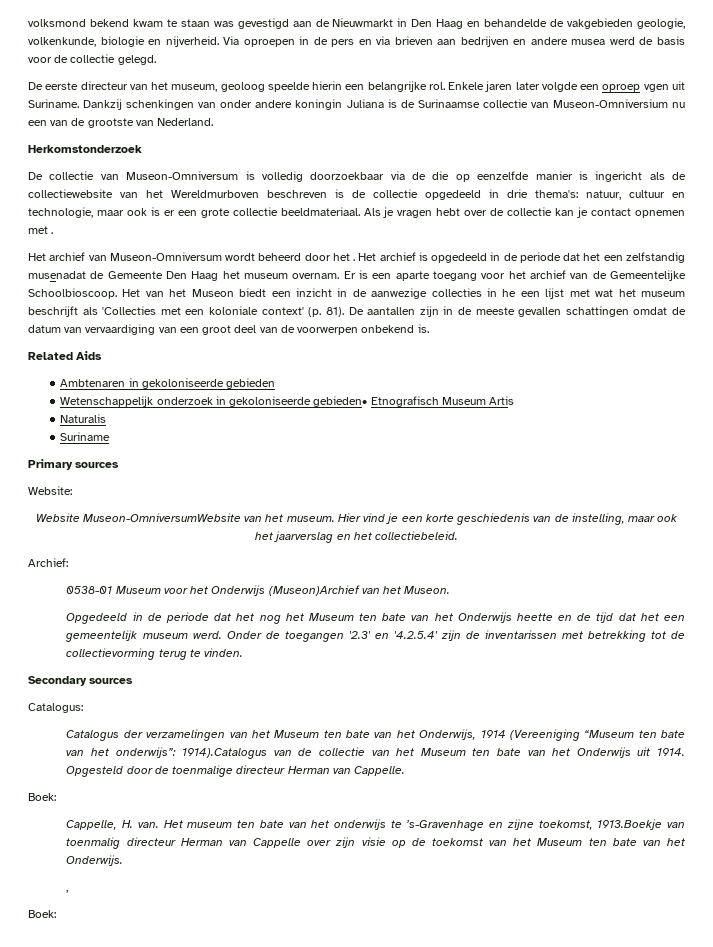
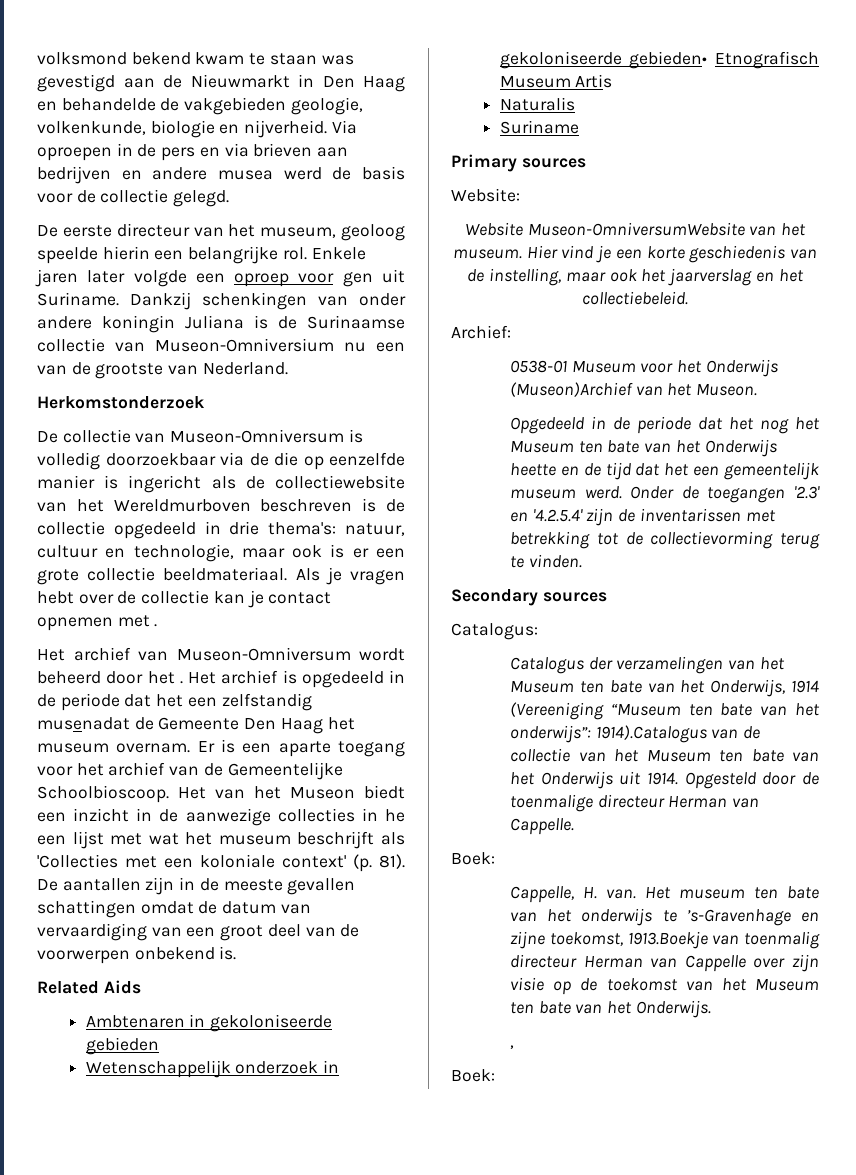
- Enkele jaren later volgde een oproep vgen uit Suriname.
+ Enkele jaren later volgde een oproep voor gen uit Suriname.

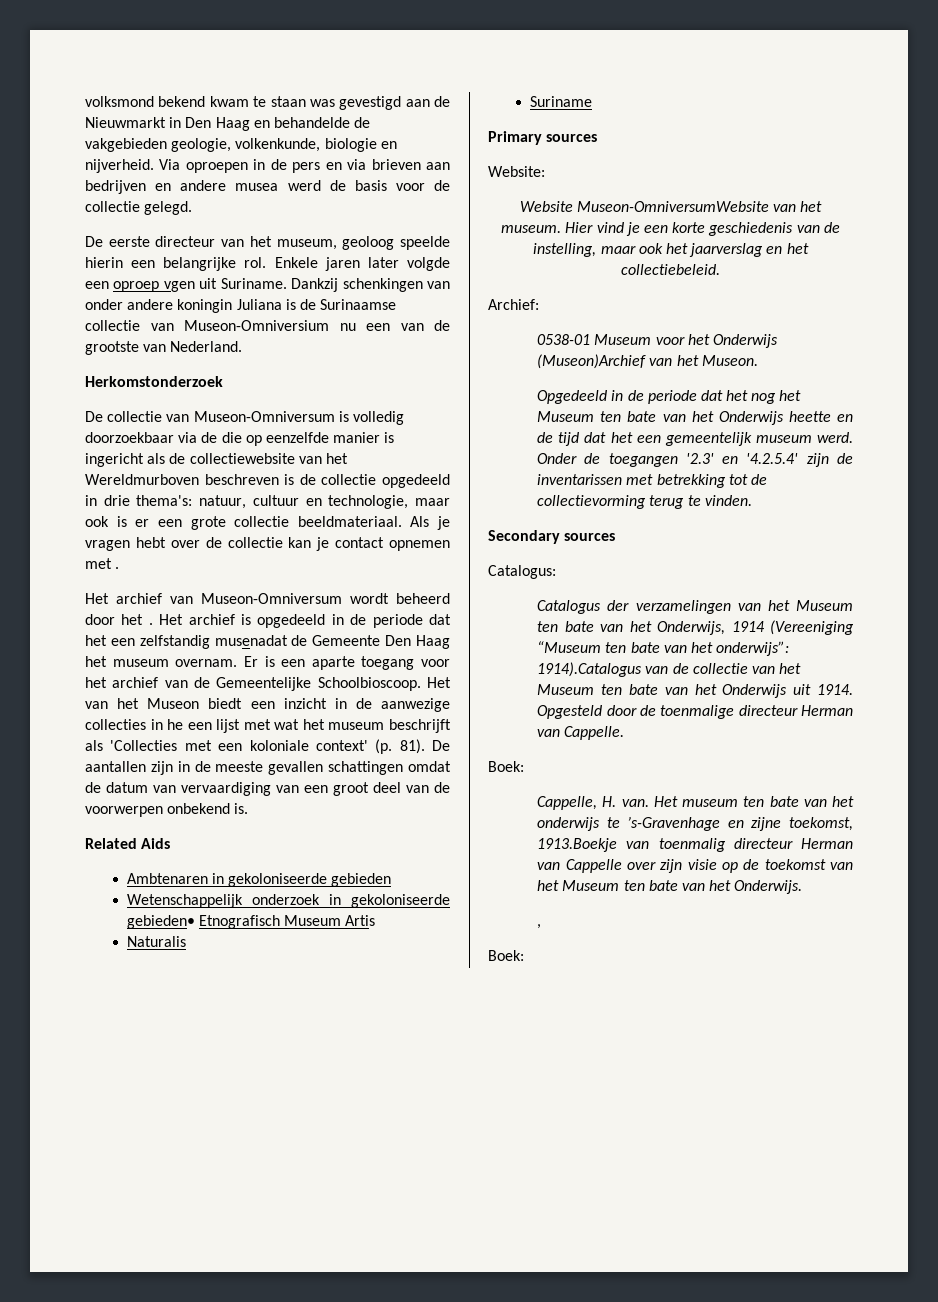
- Enkele jaren later volgde een oproep voor gen uit Suriname.
+ Enkele jaren later volgde een oproep vgen uit Suriname.

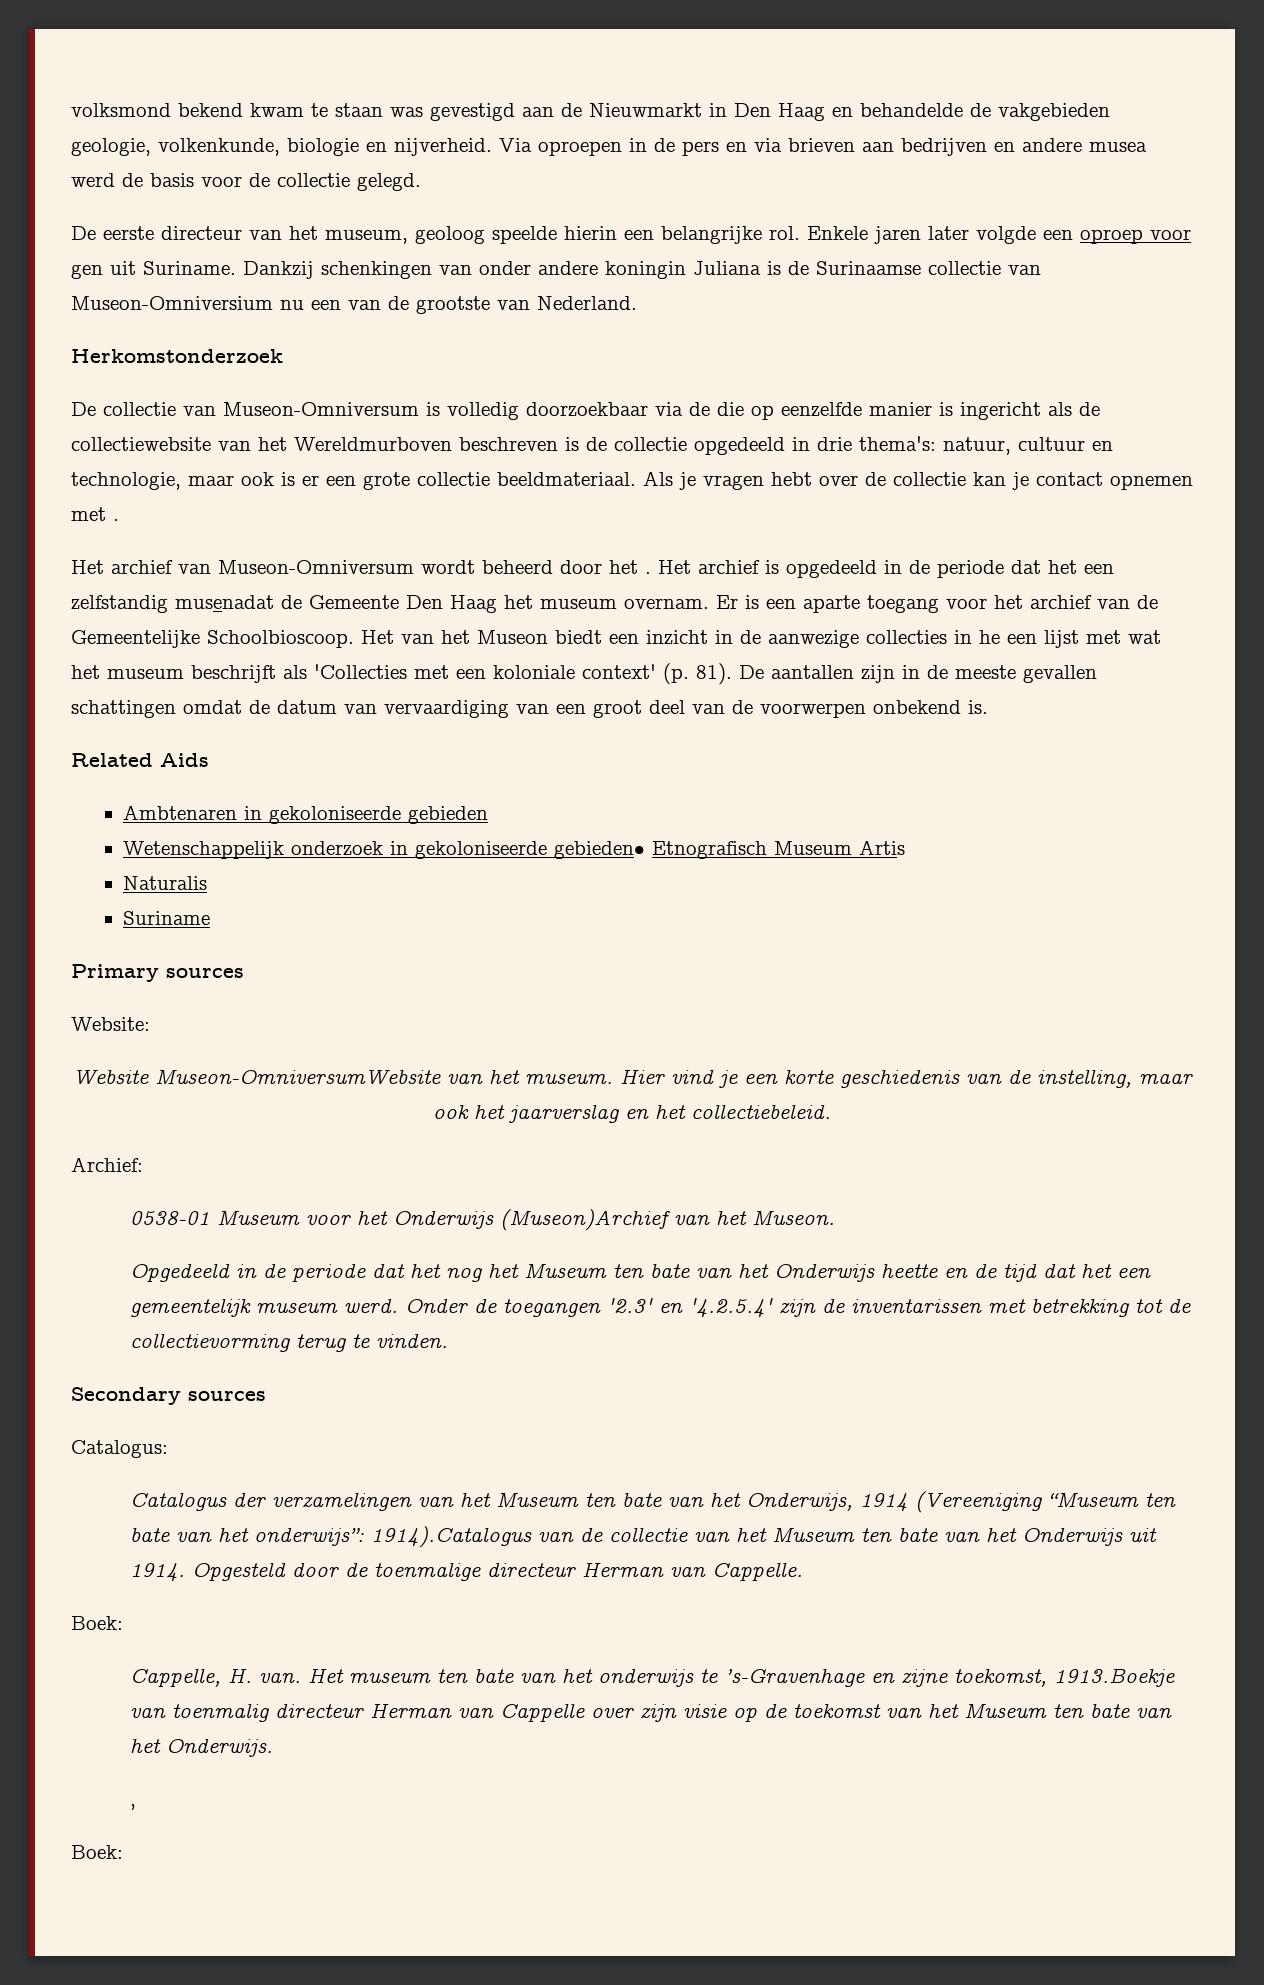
- Enkele jaren later volgde een oproep vgen uit Suriname.
+ Enkele jaren later volgde een oproep voor gen uit Suriname.

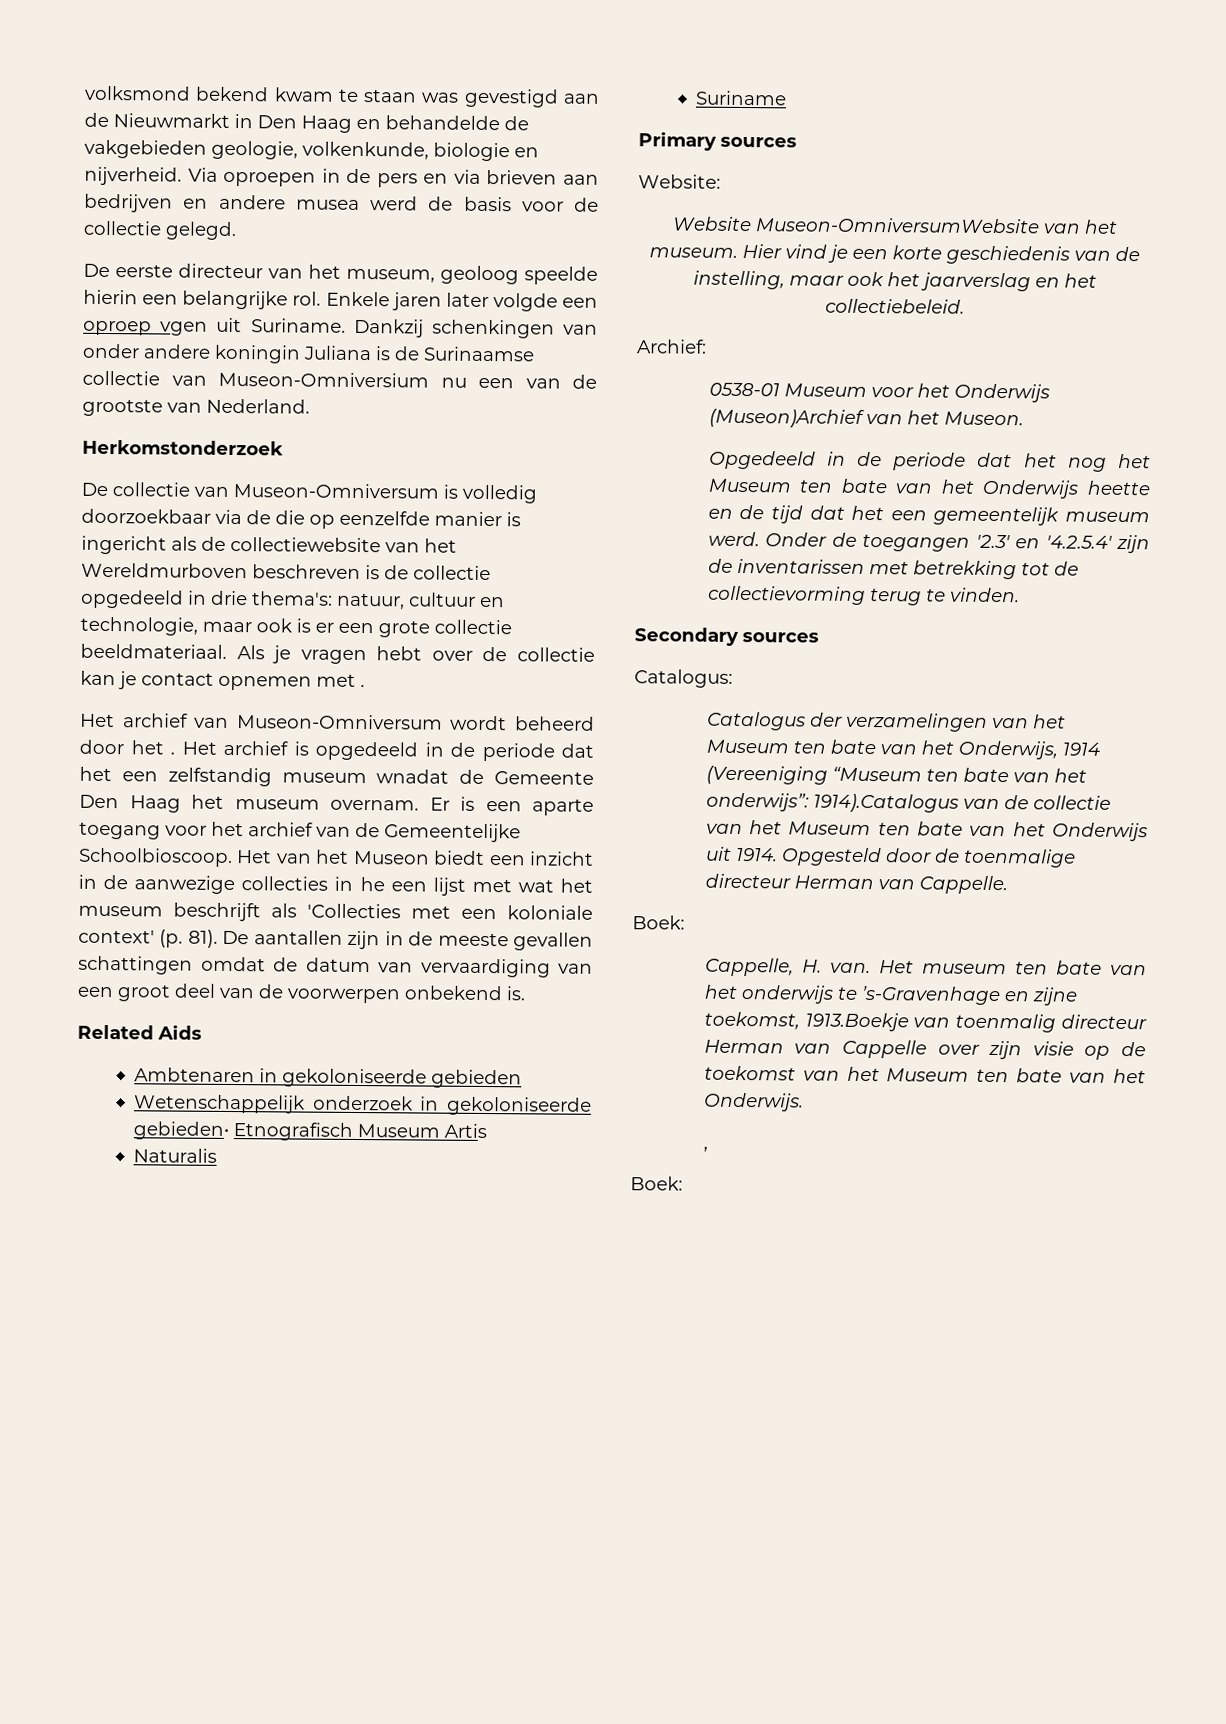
- Enkele jaren later volgde een oproep voor gen uit Suriname.
+ Enkele jaren later volgde een oproep vgen uit Suriname.
- Het archief is opgedeeld in de periode dat het een zelfstandig musenadat de Gemeente Den Haag het museum overnam.
+ Het archief is opgedeeld in de periode dat het een zelfstandig museum wnadat de Gemeente Den Haag het museum overnam.

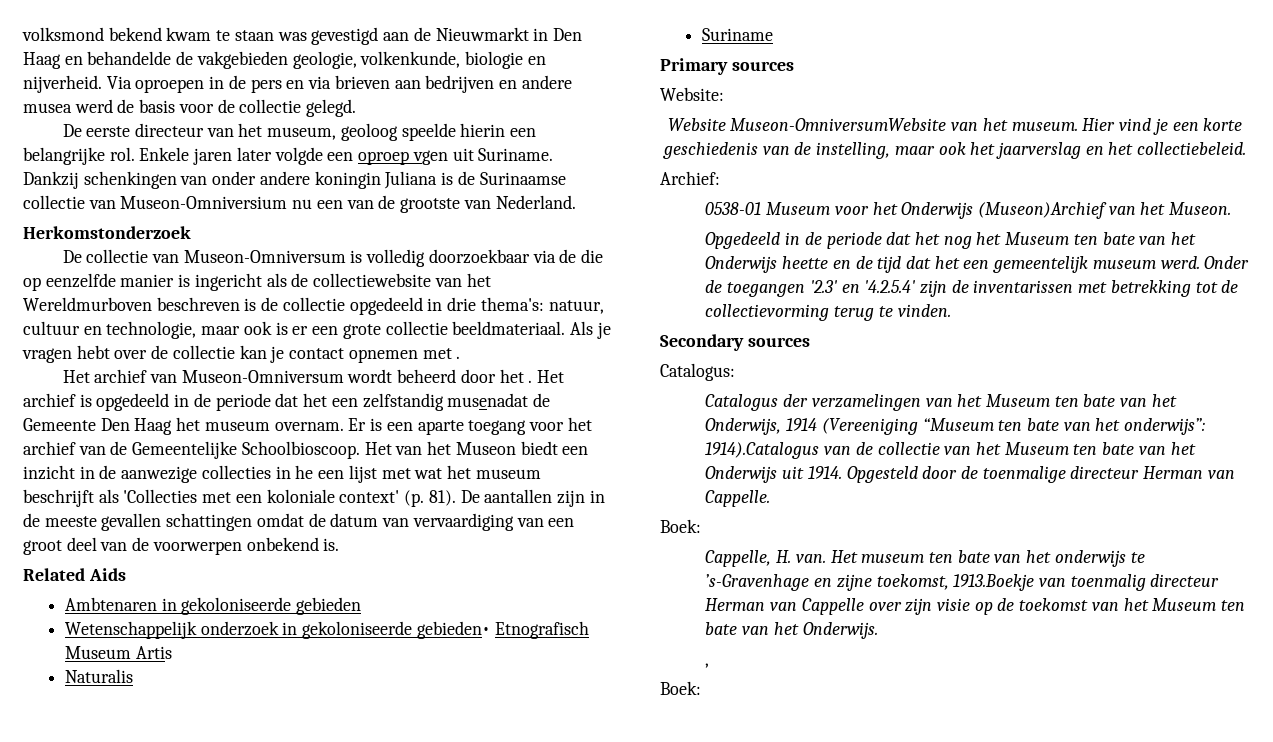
- Het archief is opgedeeld in de periode dat het een zelfstandig museum wnadat de Gemeente Den Haag het museum overnam.
+ Het archief is opgedeeld in de periode dat het een zelfstandig musenadat de Gemeente Den Haag het museum overnam.

